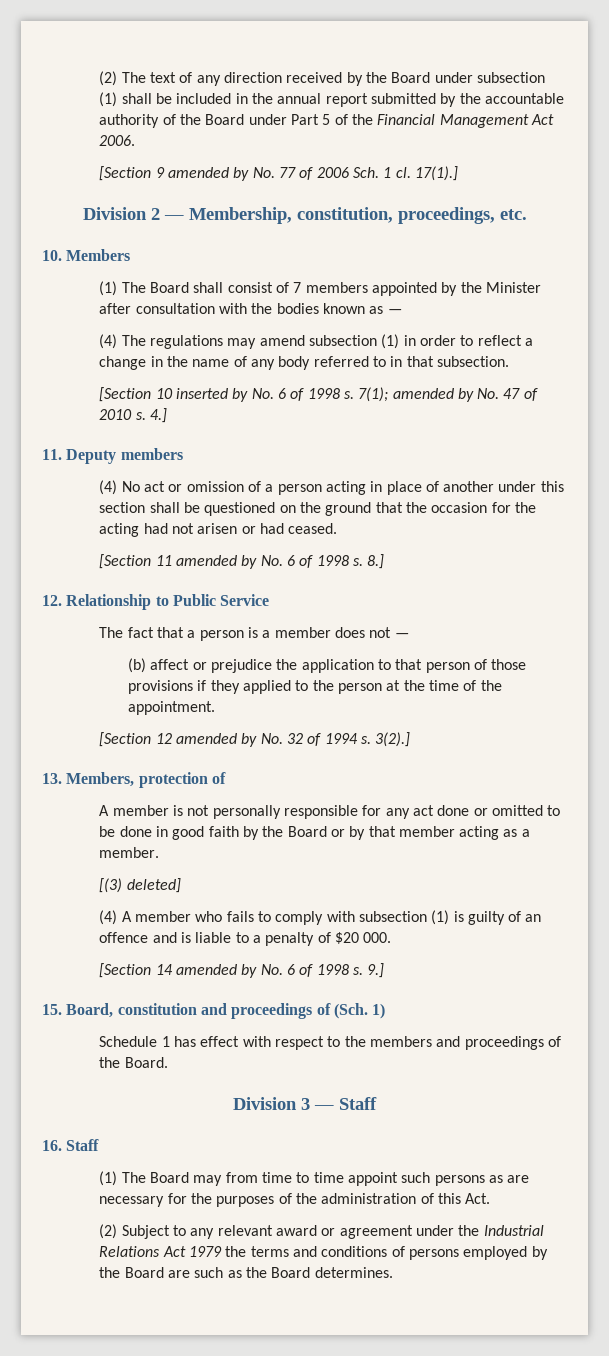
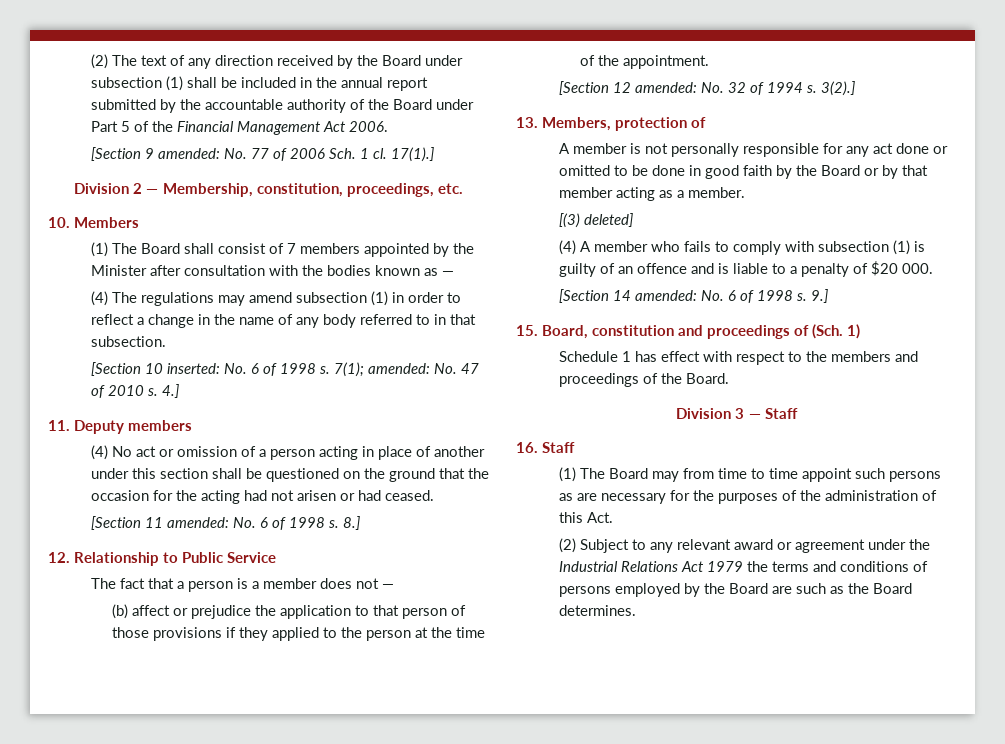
- [Section 9 amended by No. 77 of 2006 Sch. 1 cl.
+ [Section 9 amended: No. 77 of 2006 Sch. 1 cl.
- [Section 10 inserted by No. 6 of 1998 s.
+ [Section 10 inserted: No. 6 of 1998 s.
- 7(1); amended by No. 47 of 2010 s.
+ 7(1); amended: No. 47 of 2010 s.
- [Section 11 amended by No. 6 of 1998 s.
+ [Section 11 amended: No. 6 of 1998 s.
- [Section 12 amended by No. 32 of 1994 s.
+ [Section 12 amended: No. 32 of 1994 s.
- [Section 14 amended by No. 6 of 1998 s.
+ [Section 14 amended: No. 6 of 1998 s.

